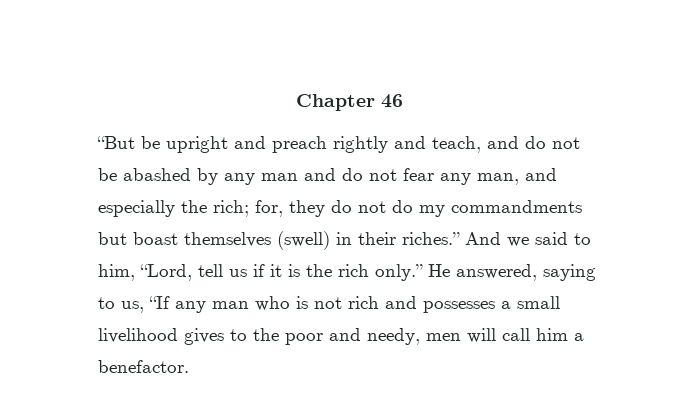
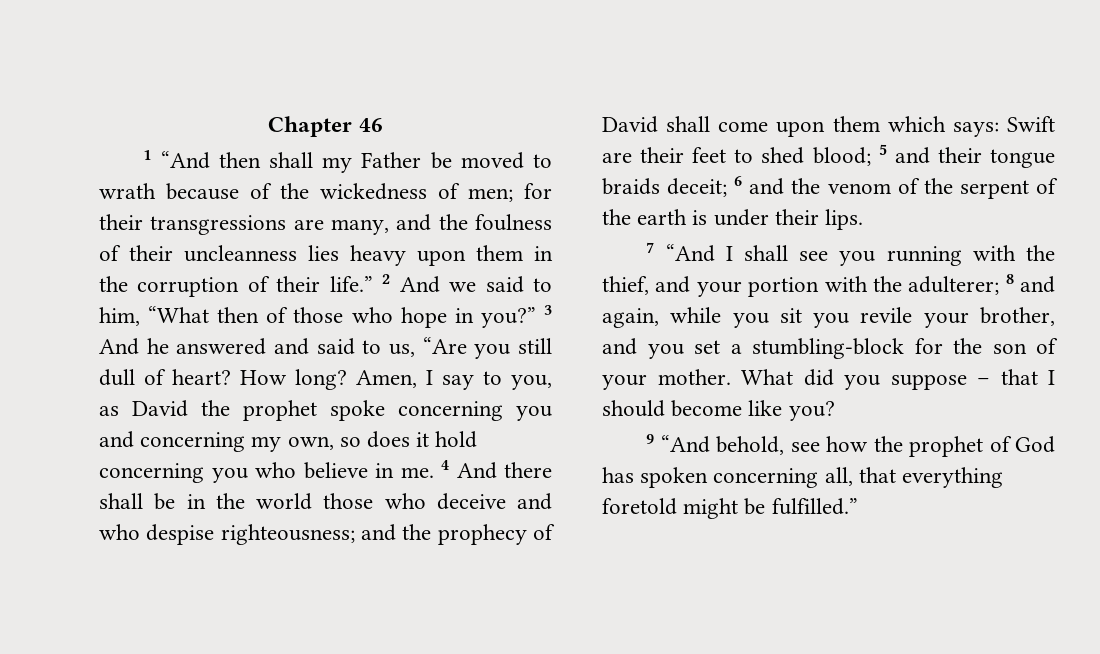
- “But be upright and preach rightly and teach, and do not be abashed by any man and do not fear any man, and especially the rich; for, they do not do my commandments but boast themselves (swell) in their riches.” And we said to him, “Lord, tell us if it is the rich only.” He answered, saying to us, “If any man who is not rich and possesses a small livelihood gives to the poor and needy, men will call him a benefactor.
+ 1 “And then shall my Father be moved to wrath because of the wickedness of men; for their transgressions are many, and the foulness of their uncleanness lies heavy upon them in the corruption of their life.” 2 And we said to him, “What then of those who hope in you?” 3 And he answered and said to us, “Are you still dull of heart? How long? Amen, I say to you, as David the prophet spoke concerning you and concerning my own, so does it hold concerning you who believe in me. 4 And there shall be in the world those who deceive and who despise righteousness; and the prophecy of David shall come upon them which says: Swift are their feet to shed blood; 5 and their tongue braids deceit; 6 and the venom of the serpent of the earth is under their lips.
+ 7 “And I shall see you running with the thief, and your portion with the adulterer; 8 and again, while you sit you revile your brother, and you set a stumbling-block for the son of your mother. What did you suppose – that I should become like you?
+ 9 “And behold, see how the prophet of God has spoken concerning all, that everything foretold might be fulfilled.”

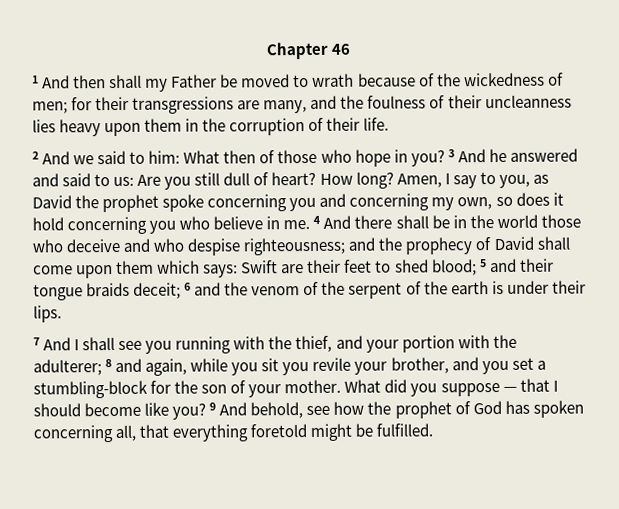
- 1 “And then shall my Father be moved to wrath because of the wickedness of men; for their transgressions are many, and the foulness of their uncleanness lies heavy upon them in the corruption of their life.” 2 And we said to him, “What then of those who hope in you?”
+ 1 And then shall my Father be moved to wrath because of the wickedness of men; for their transgressions are many, and the foulness of their uncleanness lies heavy upon them in the corruption of their life.
+ 2 And we said to him: What then of those who hope in you?
- 3 And he answered and said to us, “Are you still dull of heart?
+ 3 And he answered and said to us: Are you still dull of heart?
- 7 “And I shall see you running with the thief, and your portion with the adulterer; 8 and again, while you sit you revile your brother, and you set a stumbling-block for the son of your mother.
+ 7 And I shall see you running with the thief, and your portion with the adulterer; 8 and again, while you sit you revile your brother, and you set a stumbling-block for the son of your mother.
- What did you suppose – that I should become like you?
- 9 “And behold, see how the prophet of God has spoken concerning all, that everything foretold might be fulfilled.”
+ What did you suppose — that I should become like you? 9 And behold, see how the prophet of God has spoken concerning all, that everything foretold might be fulfilled.

